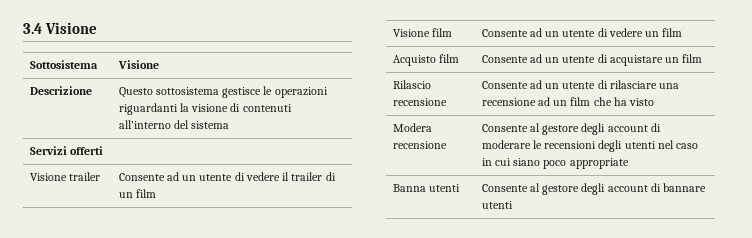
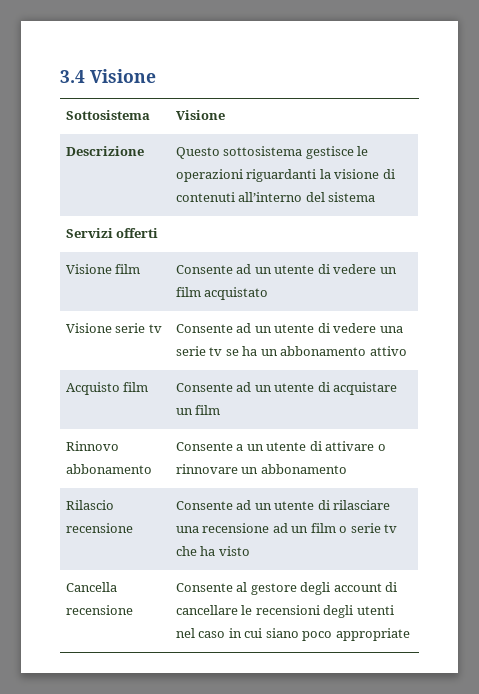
- Visione trailer | Consente ad un utente di vedere il trailer di un film
- Visione film | Consente ad un utente di vedere un film
+ Visione film | Consente ad un utente di vedere un film acquistato
+ Visione serie tv | Consente ad un utente di vedere una serie tv se ha un abbonamento attivo
+ Rinnovo abbonamento | Consente a un utente di attivare o rinnovare un abbonamento
- Rilascio recensione | Consente ad un utente di rilasciare una recensione ad un film che ha visto
+ Rilascio recensione | Consente ad un utente di rilasciare una recensione ad un film o serie tv che ha visto
- Modera recensione | Consente al gestore degli account di moderare le recensioni degli utenti nel caso in cui siano poco appropriate
+ Cancella recensione | Consente al gestore degli account di cancellare le recensioni degli utenti nel caso in cui siano poco appropriate
- Banna utenti | Consente al gestore degli account di bannare utenti

